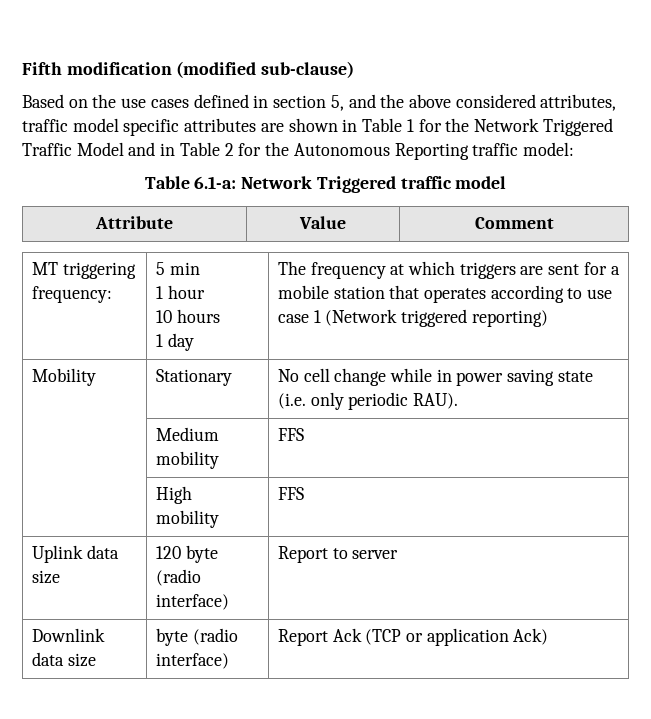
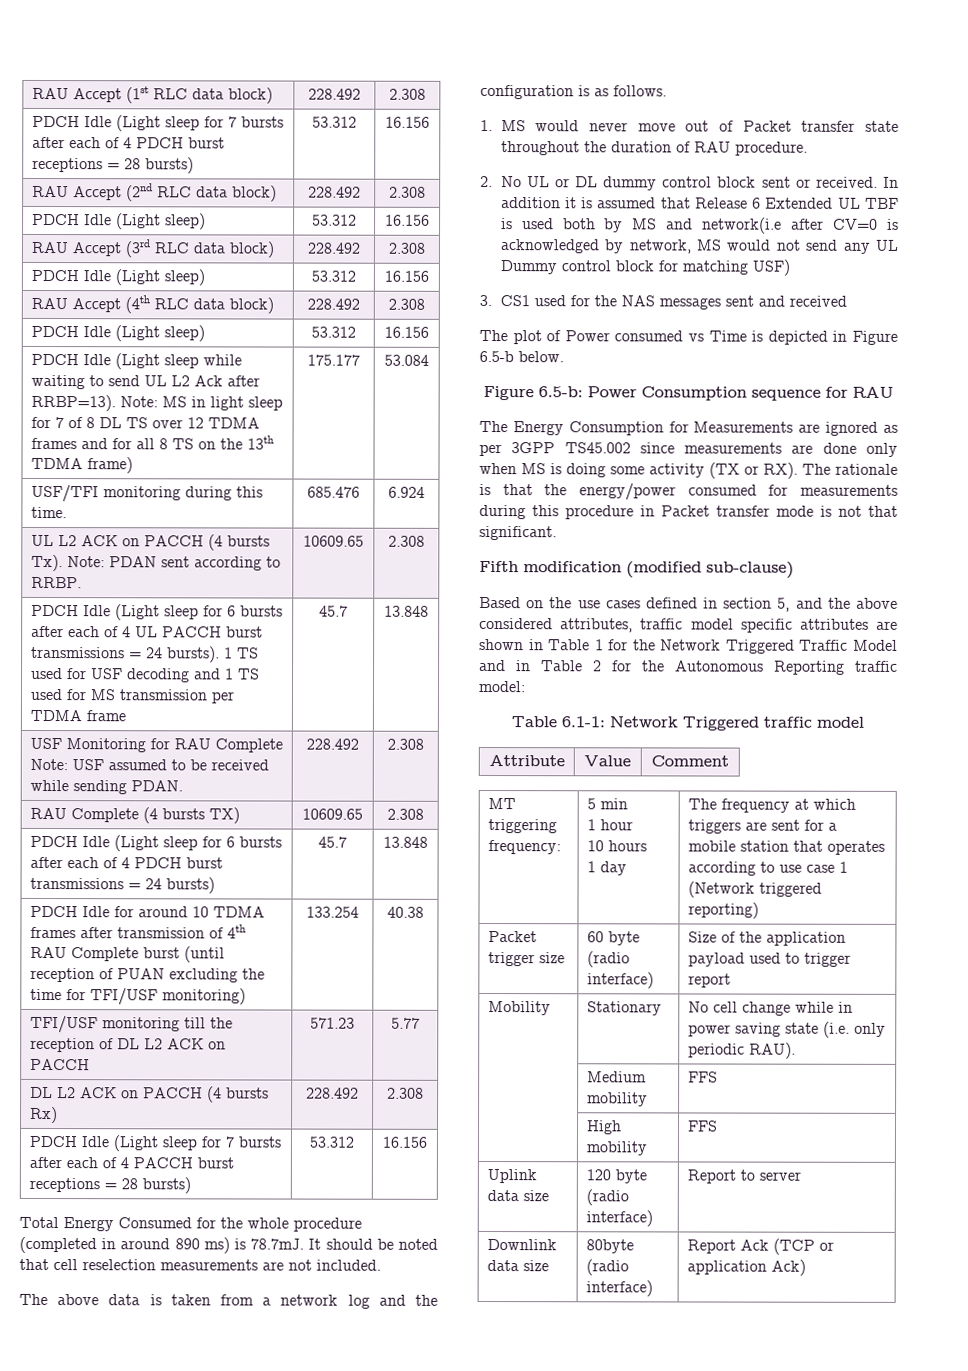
+ RAU Accept (1st RLC data block) | 228.492 | 2.308
+ PDCH Idle (Light sleep for 7 bursts after each of 4 PDCH burst receptions = 28 bursts) | 53.312 | 16.156
+ RAU Accept (2nd RLC data block) | 228.492 | 2.308
+ PDCH Idle (Light sleep) | 53.312 | 16.156
+ RAU Accept (3rd RLC data block) | 228.492 | 2.308
+ PDCH Idle (Light sleep) | 53.312 | 16.156
+ RAU Accept (4th RLC data block) | 228.492 | 2.308
+ PDCH Idle (Light sleep) | 53.312 | 16.156
+ PDCH Idle (Light sleep while waiting to send UL L2 Ack after RRBP=13). Note: MS in light sleep for 7 of 8 DL TS over 12 TDMA frames and for all 8 TS on the 13th TDMA frame) | 175.177 | 53.084
+ USF/TFI monitoring during this time. | 685.476 | 6.924
+ UL L2 ACK on PACCH (4 bursts Tx). Note: PDAN sent according to RRBP. | 10609.65 | 2.308
+ PDCH Idle (Light sleep for 6 bursts after each of 4 UL PACCH burst transmissions = 24 bursts). 1 TS used for USF decoding and 1 TS used for MS transmission per TDMA frame | 45.7 | 13.848
+ USF Monitoring for RAU Complete Note: USF assumed to be received while sending PDAN. | 228.492 | 2.308
+ RAU Complete (4 bursts TX) | 10609.65 | 2.308
+ PDCH Idle (Light sleep for 6 bursts after each of 4 PDCH burst transmissions = 24 bursts) | 45.7 | 13.848
+ PDCH Idle for around 10 TDMA frames after transmission of 4th RAU Complete burst (until reception of PUAN excluding the time for TFI/USF monitoring) | 133.254 | 40.38
+ TFI/USF monitoring till the reception of DL L2 ACK on PACCH | 571.23 | 5.77
+ DL L2 ACK on PACCH (4 bursts Rx) | 228.492 | 2.308
+ PDCH Idle (Light sleep for 7 bursts after each of 4 PACCH burst receptions = 28 bursts) | 53.312 | 16.156
+ Total Energy Consumed for the whole procedure (completed in around 890 ms) is 78.7mJ. It should be noted that cell reselection measurements are not included.
+ The above data is taken from a network log and the configuration is as follows.
+ 1. MS would never move out of Packet transfer state throughout the duration of RAU procedure.
+ 2. No UL or DL dummy control block sent or received. In addition it is assumed that Release 6 Extended UL TBF is used both by MS and network(i.e after CV=0 is acknowledged by network, MS would not send any UL Dummy control block for matching USF)
+ 3. CS1 used for the NAS messages sent and received
+ The plot of Power consumed vs Time is depicted in Figure 6.5-b below.
+ Figure 6.5-b: Power Consumption sequence for RAU
+ The Energy Consumption for Measurements are ignored as per 3GPP TS45.002 since measurements are done only when MS is doing some activity (TX or RX). The rationale is that the energy/power consumed for measurements during this procedure in Packet transfer mode is not that significant.
- Table 6.1-a: Network Triggered traffic model
+ Table 6.1-1: Network Triggered traffic model
+ Packet trigger size | 60 byte (radio interface) | Size of the application payload used to trigger report
- Downlink data size | byte (radio interface) | Report Ack (TCP or application Ack)
+ Downlink data size | 80byte (radio interface) | Report Ack (TCP or application Ack)

